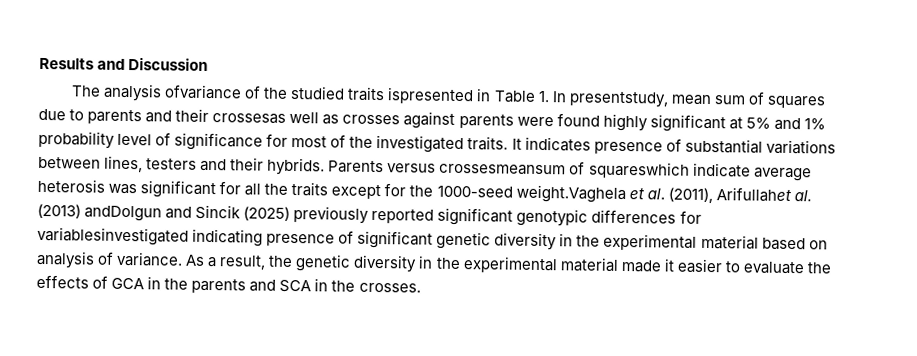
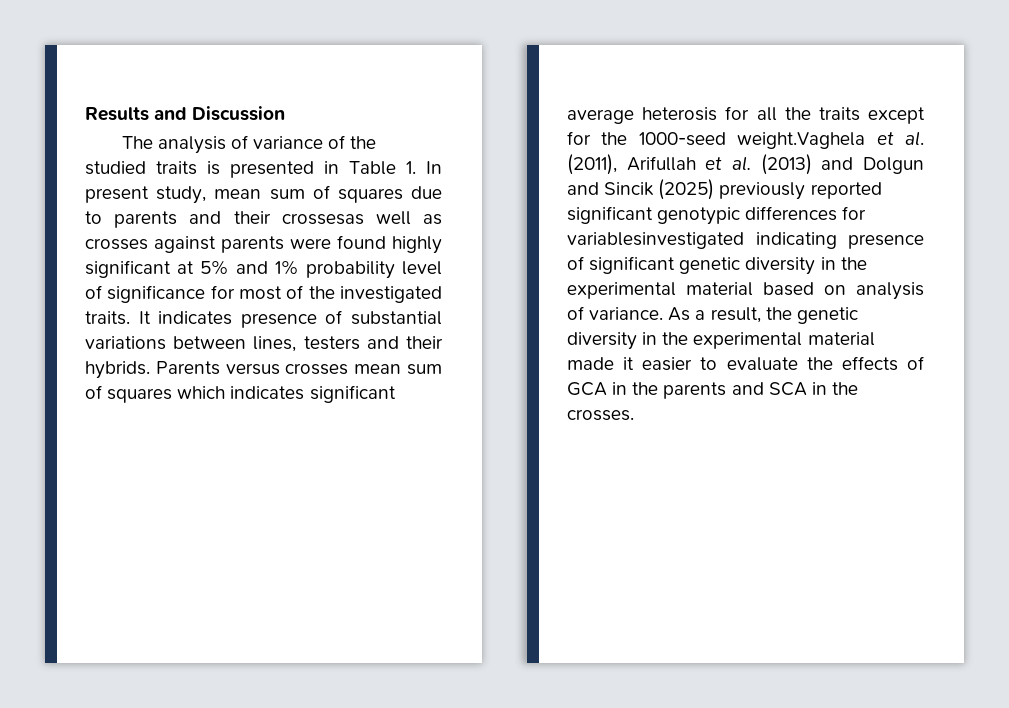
- The analysis ofvariance of the studied traits ispresented in Table 1. In presentstudy, mean sum of squares due to parents and their crossesas well as crosses against parents were found highly significant at 5% and 1% probability level of significance for most of the investigated traits.
+ The analysis of variance of the studied traits is presented in Table 1. In present study, mean sum of squares due to parents and their crossesas well as crosses against parents were found highly significant at 5% and 1% probability level of significance for most of the investigated traits.
- Parents versus crossesmeansum of squareswhich indicate average heterosis was significant for all the traits except for the 1000-seed weight.Vaghela et al. (2011), Arifullahet al. (2013) andDolgun and Sincik (2025) previously reported significant genotypic differences for variablesinvestigated indicating presence of significant genetic diversity in the experimental material based on analysis of variance.
+ Parents versus crosses mean sum of squares which indicates significant average heterosis for all the traits except for the 1000-seed weight.Vaghela et al. (2011), Arifullah et al. (2013) and Dolgun and Sincik (2025) previously reported significant genotypic differences for variablesinvestigated indicating presence of significant genetic diversity in the experimental material based on analysis of variance.

